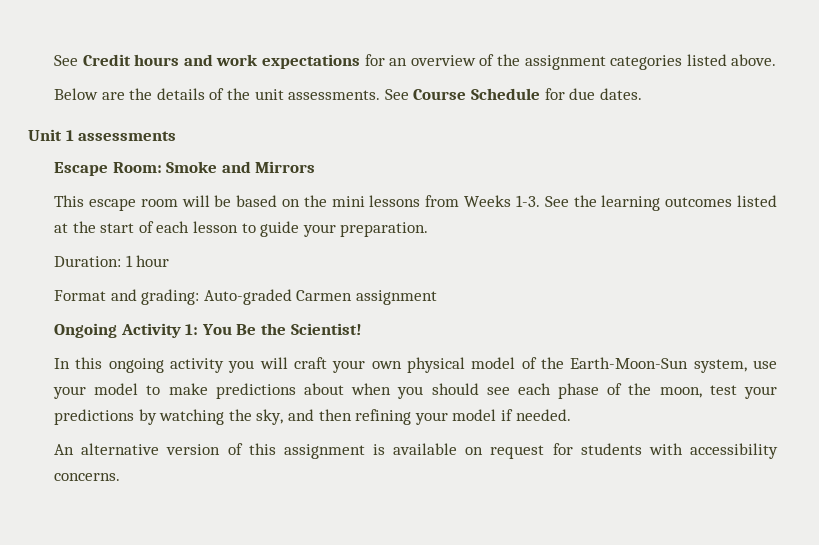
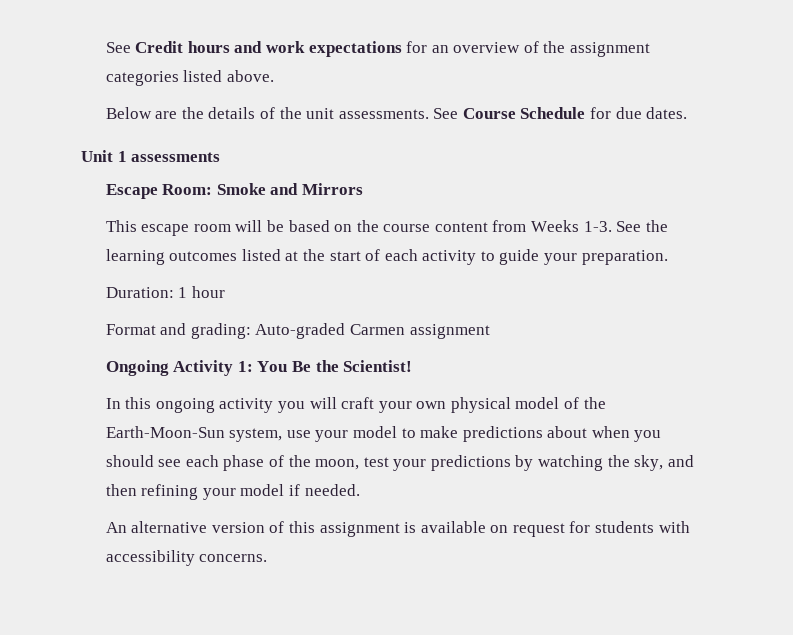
- This escape room will be based on the mini lessons from Weeks 1-3.
+ This escape room will be based on the course content from Weeks 1-3.
- See the learning outcomes listed at the start of each lesson to guide your preparation.
+ See the learning outcomes listed at the start of each activity to guide your preparation.

